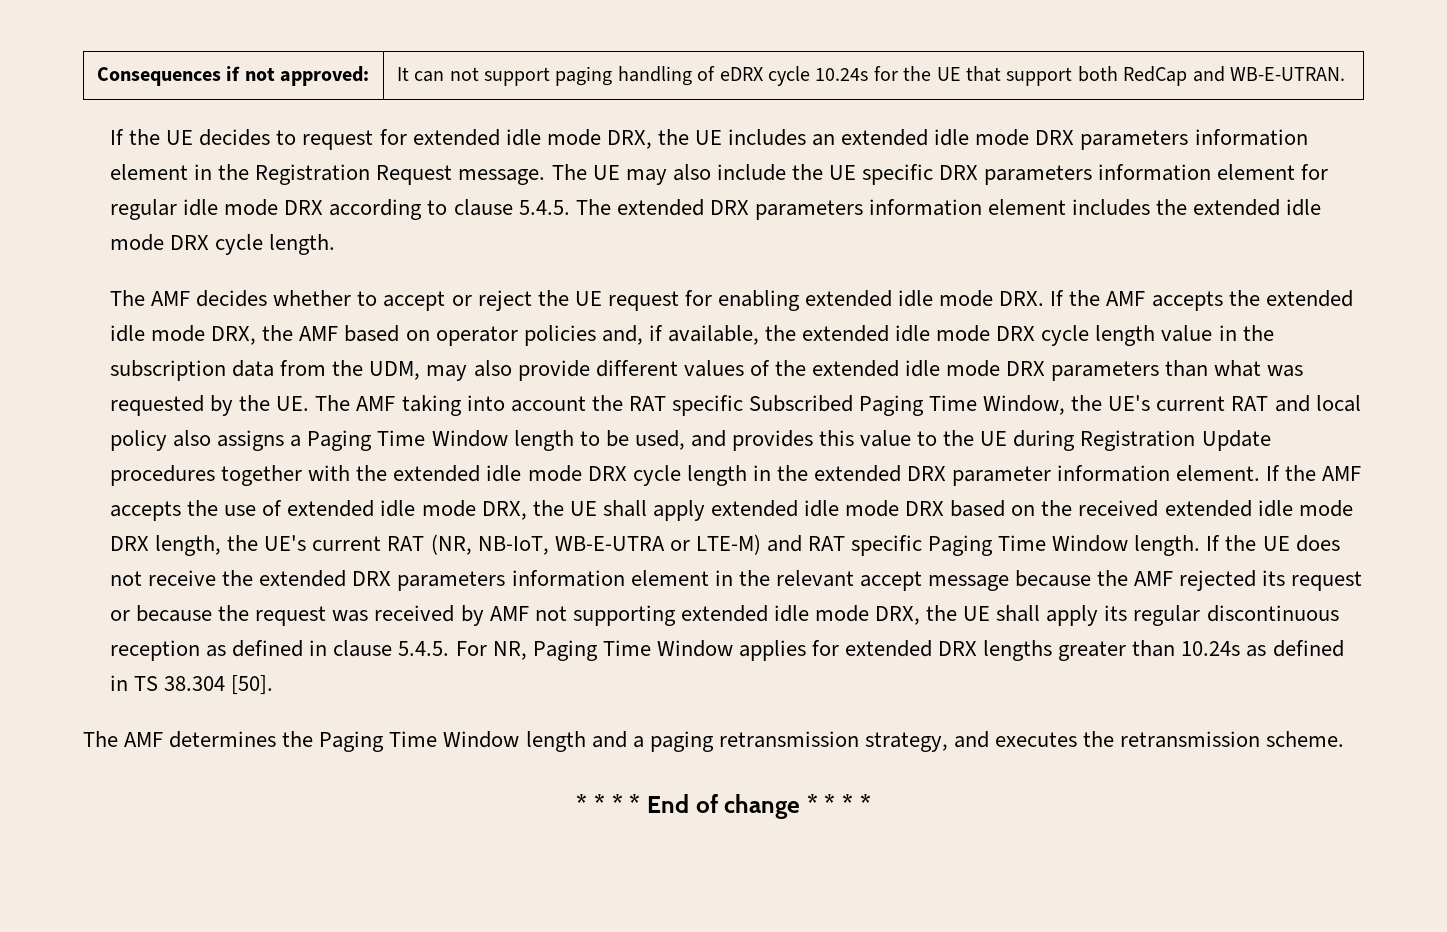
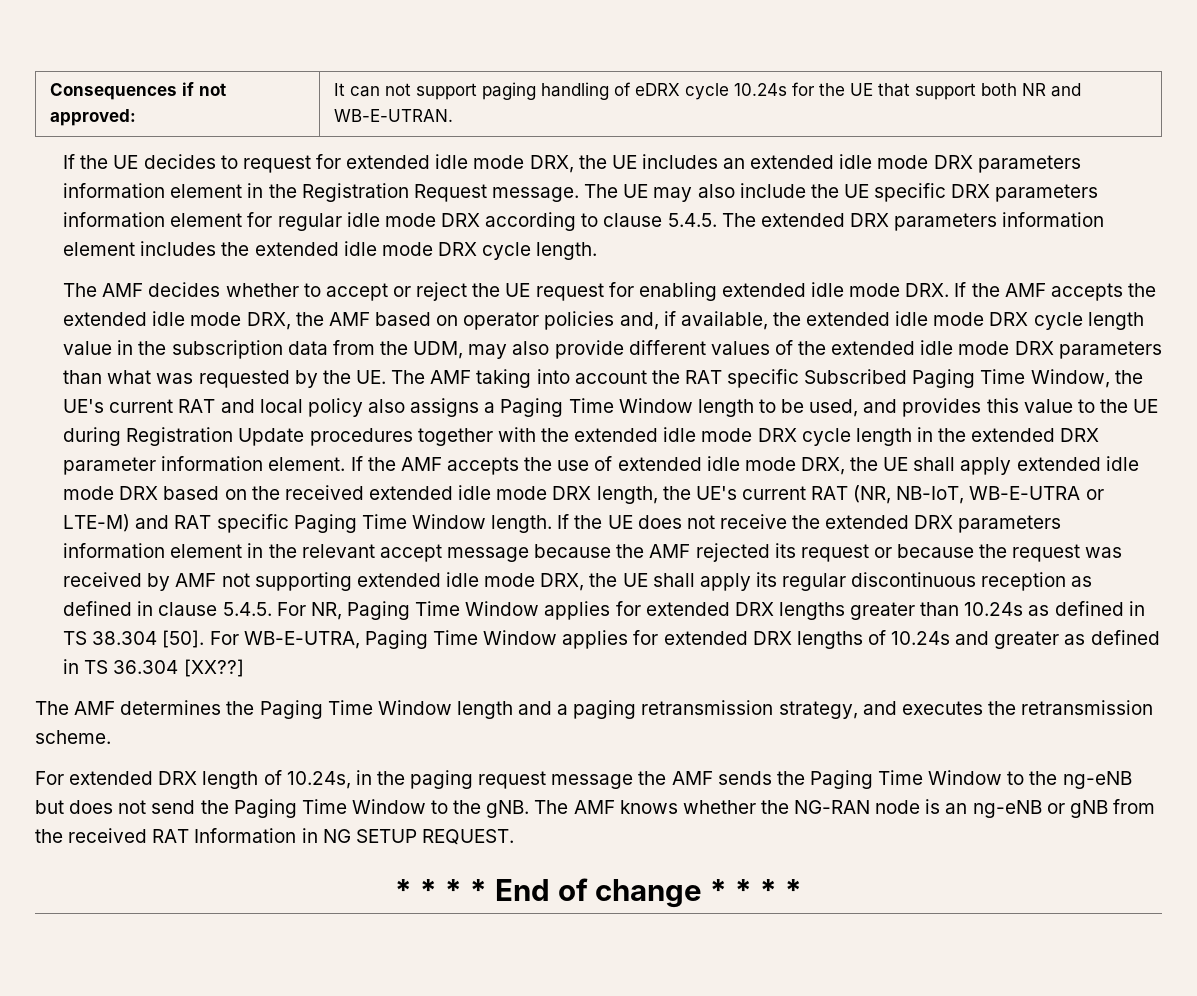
- Consequences if not approved: | It can not support paging handling of eDRX cycle 10.24s for the UE that support both RedCap and WB-E-UTRAN.
+ Consequences if not approved: | It can not support paging handling of eDRX cycle 10.24s for the UE that support both NR and WB-E-UTRAN.
+ For WB-E-UTRA, Paging Time Window applies for extended DRX lengths of 10.24s and greater as defined in TS 36.304 [XX??]
+ For extended DRX length of 10.24s, in the paging request message the AMF sends the Paging Time Window to the ng-eNB but does not send the Paging Time Window to the gNB. The AMF knows whether the NG-RAN node is an ng-eNB or gNB from the received RAT Information in NG SETUP REQUEST.

